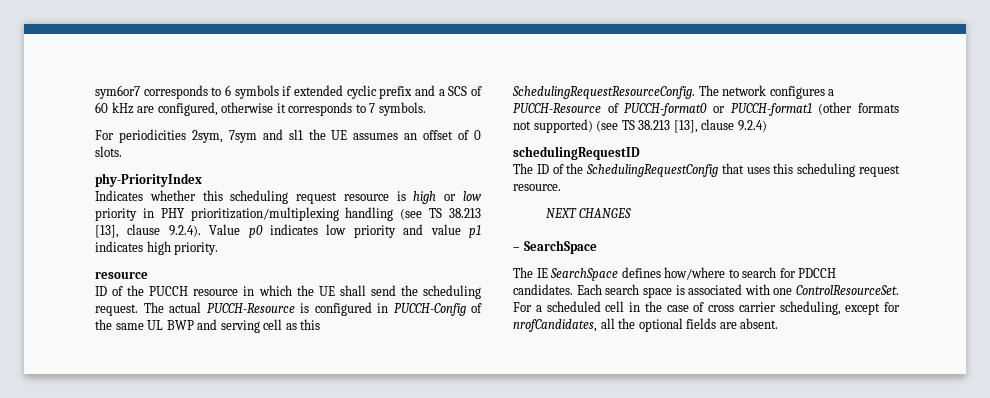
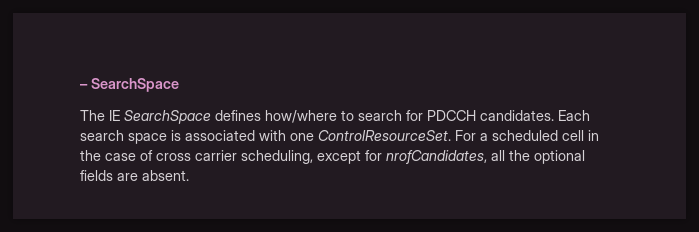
- sym6or7 corresponds to 6 symbols if extended cyclic prefix and a SCS of 60 kHz are configured, otherwise it corresponds to 7 symbols.
- For periodicities 2sym, 7sym and sl1 the UE assumes an offset of 0 slots.
- phy-PriorityIndex
- Indicates whether this scheduling request resource is high or low priority in PHY prioritization/multiplexing handling (see TS 38.213 [13], clause 9.2.4). Value p0 indicates low priority and value p1 indicates high priority.
- resource
- ID of the PUCCH resource in which the UE shall send the scheduling request. The actual PUCCH-Resource is configured in PUCCH-Config of the same UL BWP and serving cell as this SchedulingRequestResourceConfig. The network configures a PUCCH-Resource of PUCCH-format0 or PUCCH-format1 (other formats not supported) (see TS 38.213 [13], clause 9.2.4)
- schedulingRequestID
- The ID of the SchedulingRequestConfig that uses this scheduling request resource.
- NEXT CHANGES

